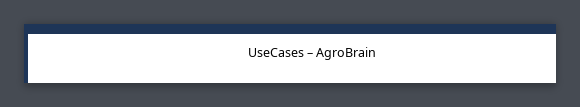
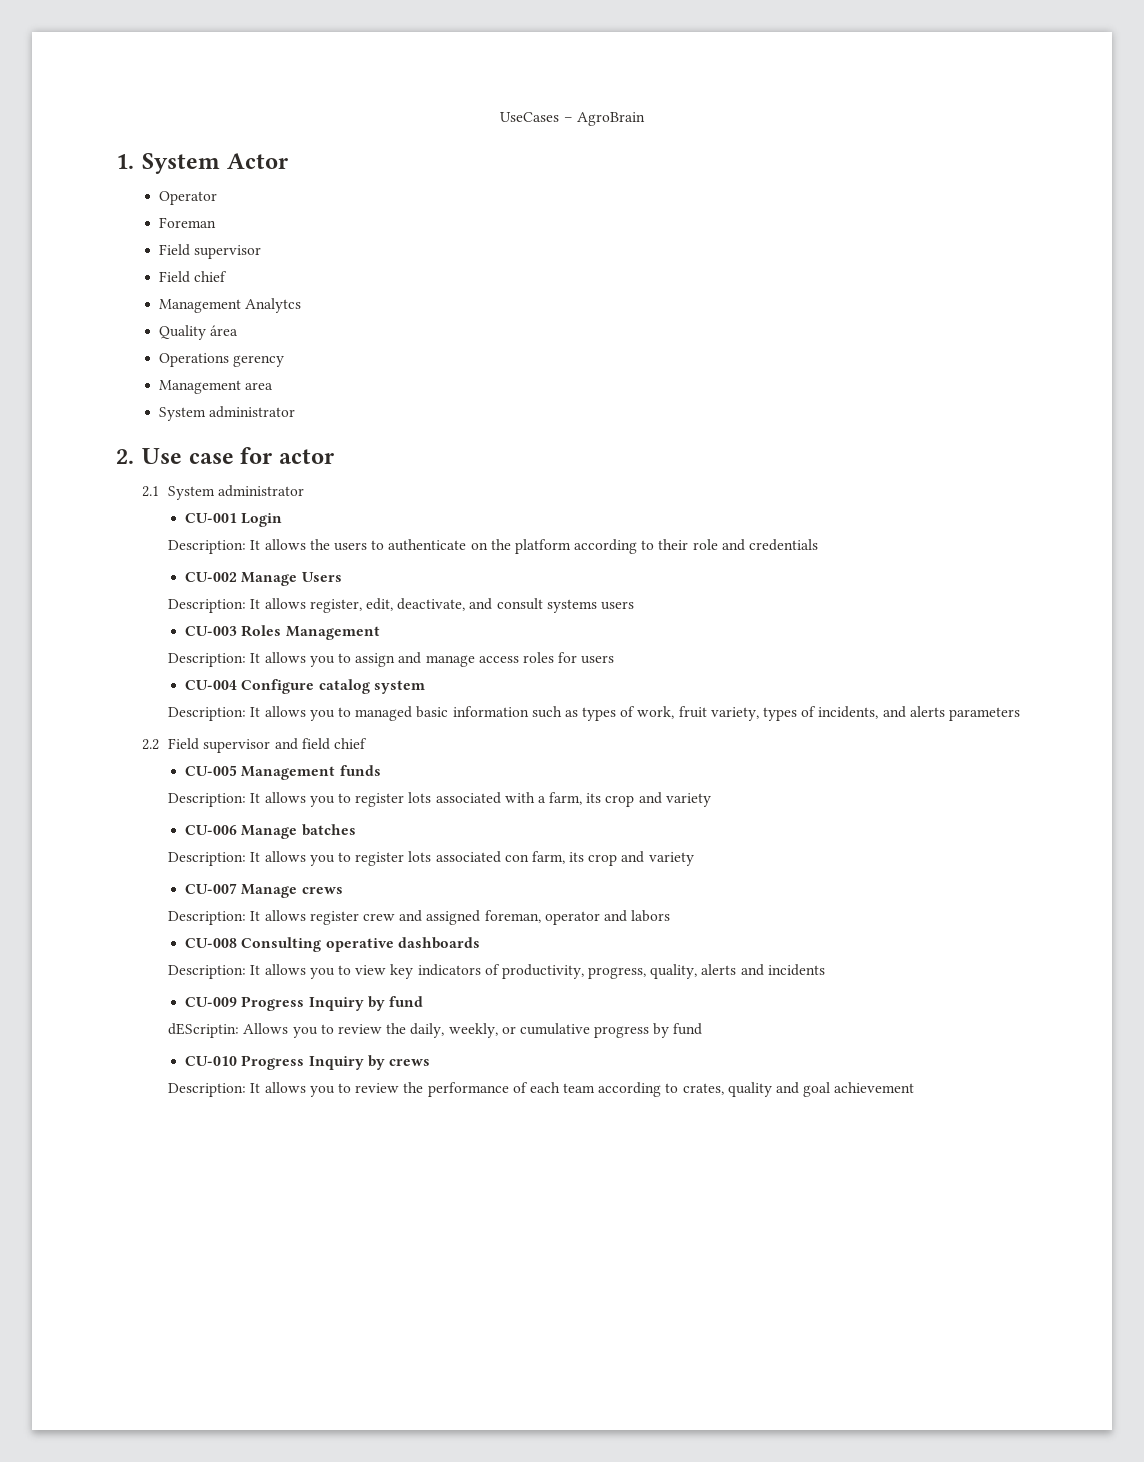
+ 1. System Actor
+ Operator
+ Foreman
+ Field supervisor
+ Field chief
+ Management Analytcs
+ Quality área
+ Operations gerency
+ Management area
+ System administrator
+ 2. Use case for actor
+ 2.1 System administrator
+ CU-001 Login
+ Description: It allows the users to authenticate on the platform according to their role and credentials
+ CU-002 Manage Users
+ Description: It allows register, edit, deactivate, and consult systems users
+ CU-003 Roles Management
+ Description: It allows you to assign and manage access roles for users
+ CU-004 Configure catalog system
+ Description: It allows you to managed basic information such as types of work, fruit variety, types of incidents, and alerts parameters
+ 2.2 Field supervisor and field chief
+ CU-005 Management funds
+ Description: It allows you to register lots associated with a farm, its crop and variety
+ CU-006 Manage batches
+ Description: It allows you to register lots associated con farm, its crop and variety
+ CU-007 Manage crews
+ Description: It allows register crew and assigned foreman, operator and labors
+ CU-008 Consulting operative dashboards
+ Description: It allows you to view key indicators of productivity, progress, quality, alerts and incidents
+ CU-009 Progress Inquiry by fund
+ dEScriptin: Allows you to review the daily, weekly, or cumulative progress by fund
+ CU-010 Progress Inquiry by crews
+ Description: It allows you to review the performance of each team according to crates, quality and goal achievement

